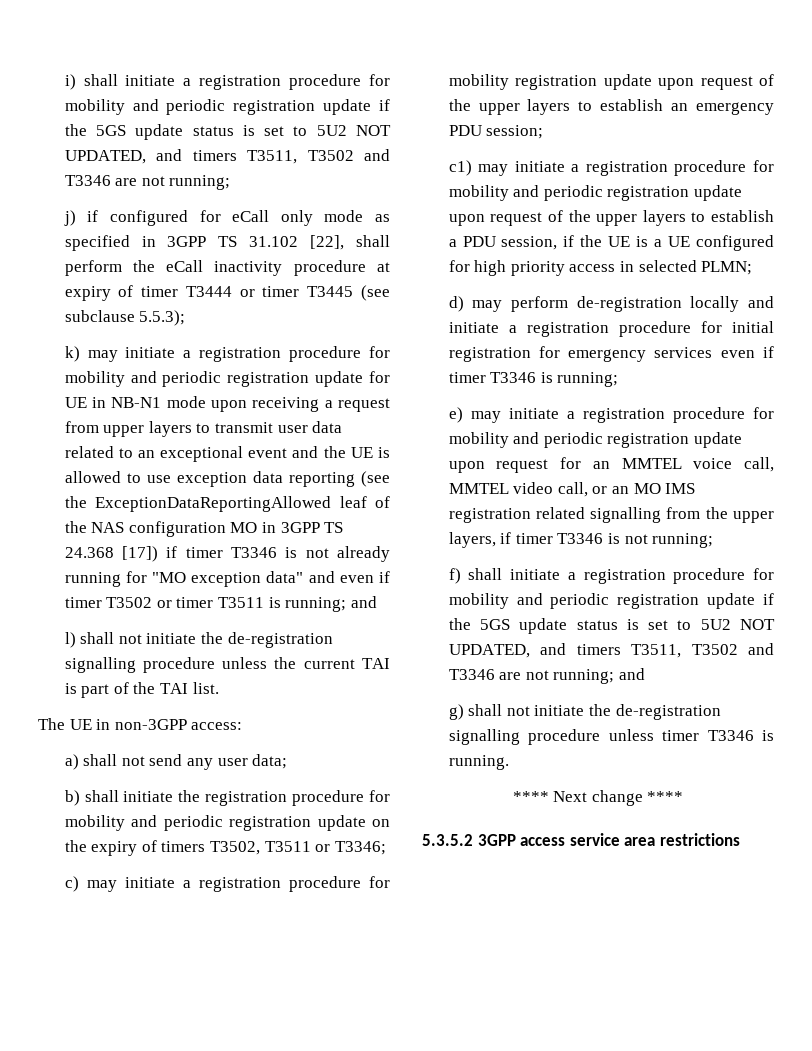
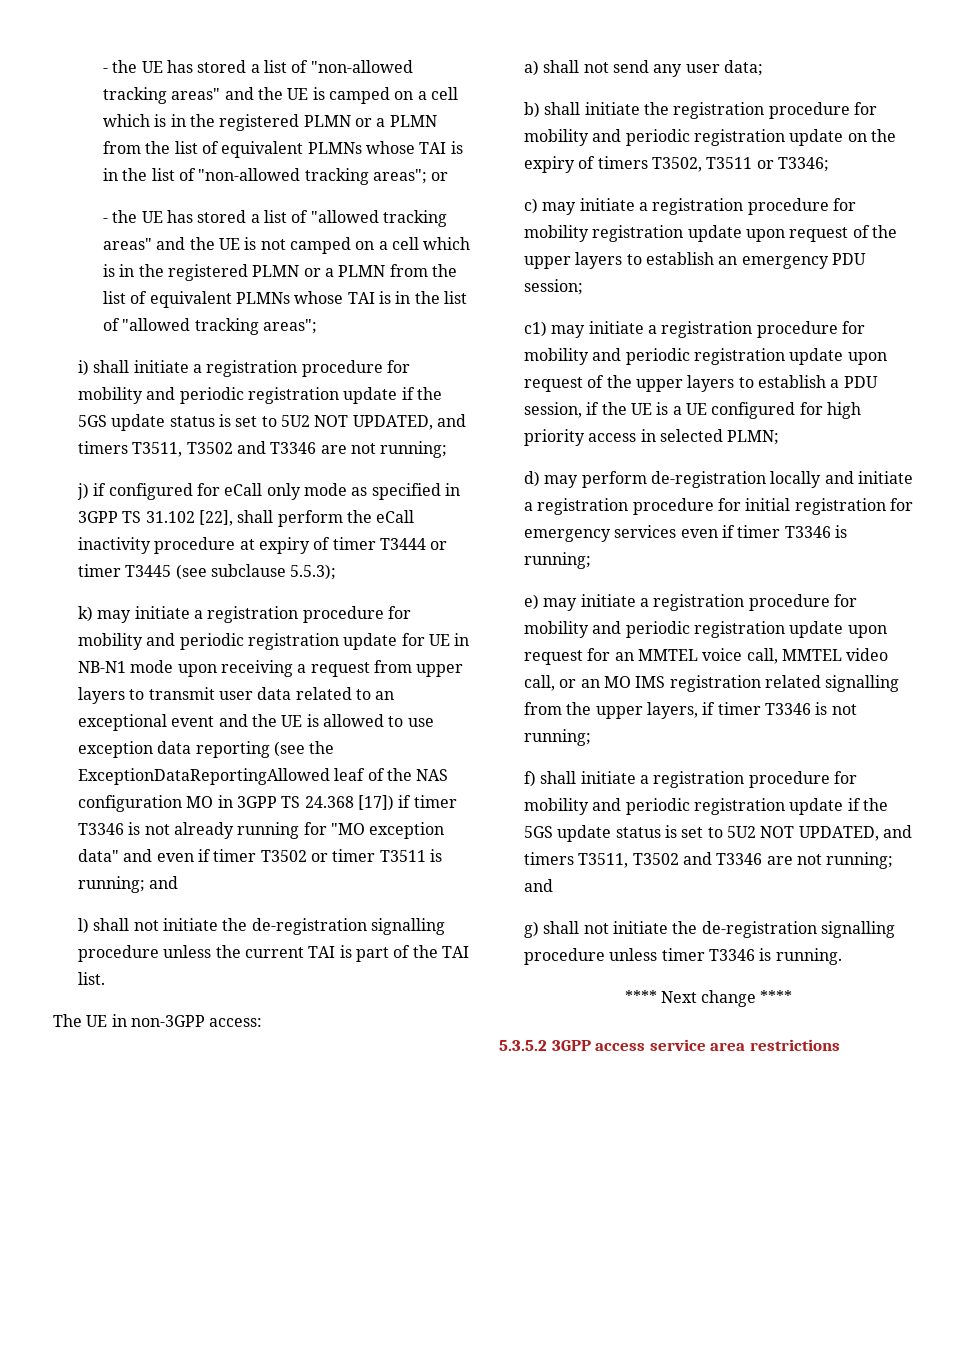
+ - the UE has stored a list of "non-allowed tracking areas" and the UE is camped on a cell which is in the registered PLMN or a PLMN from the list of equivalent PLMNs whose TAI is in the list of "non-allowed tracking areas"; or
+ - the UE has stored a list of "allowed tracking areas" and the UE is not camped on a cell which is in the registered PLMN or a PLMN from the list of equivalent PLMNs whose TAI is in the list of "allowed tracking areas";

